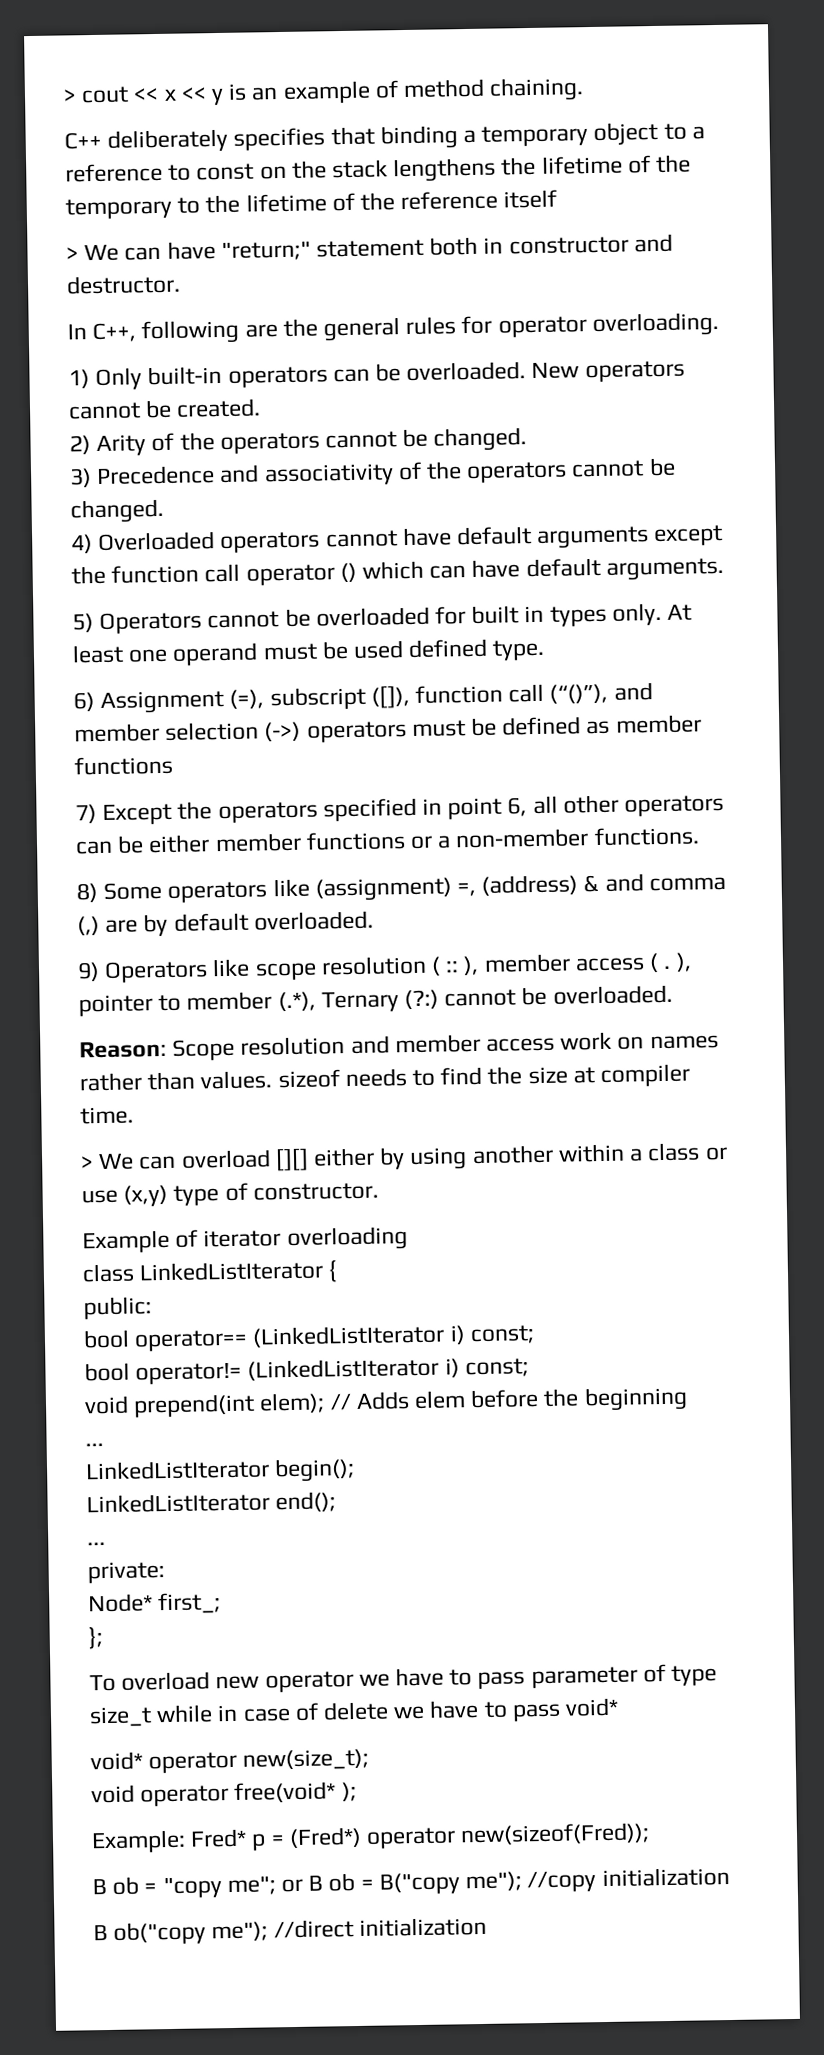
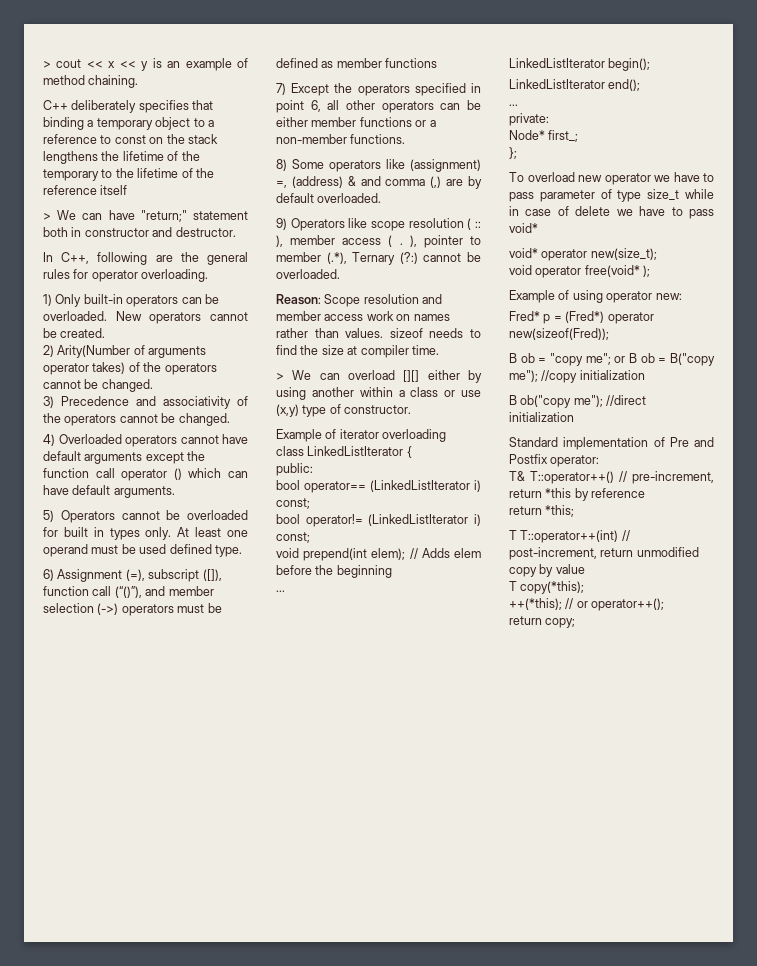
- 2) Arity of the operators cannot be changed.
+ 2) Arity(Number of arguments operator takes) of the operators cannot be changed.
- Example: Fred* p = (Fred*) operator new(sizeof(Fred));
+ Example of using operator new:
+ Fred* p = (Fred*) operator new(sizeof(Fred));
+ Standard implementation of Pre and Postfix operator:
+ T& T::operator++() // pre-increment, return *this by reference
+ return *this;
+ T T::operator++(int) // post-increment, return unmodified copy by value
+ T copy(*this);
+ ++(*this); // or operator++();
+ return copy;

